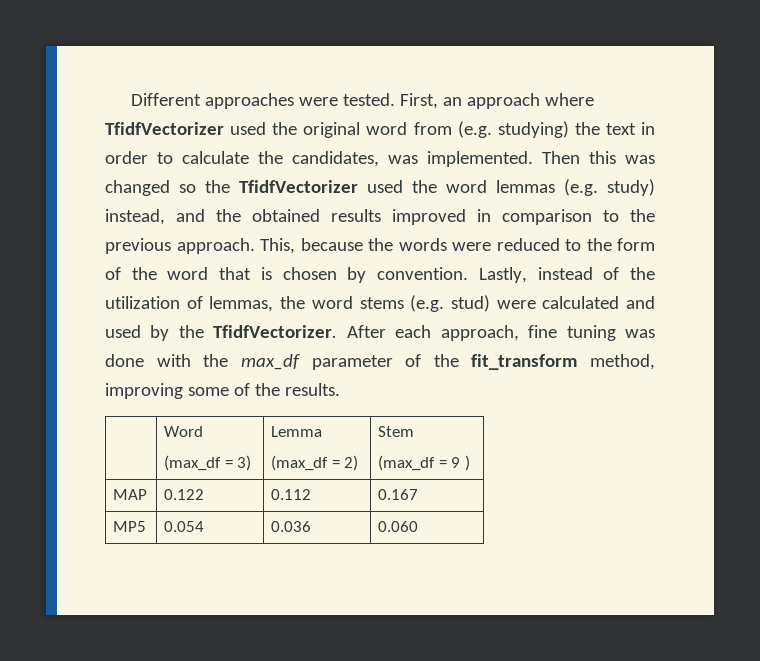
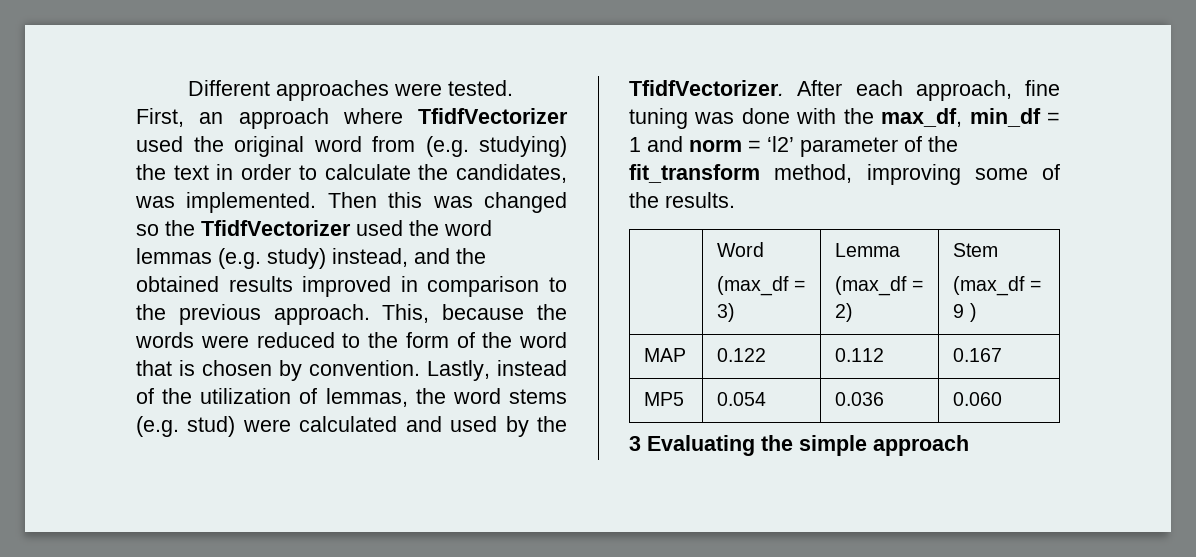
- After each approach, fine tuning was done with the max_df parameter of the fit_transform method, improving some of the results.
+ After each approach, fine tuning was done with the max_df, min_df = 1 and norm = ‘l2’ parameter of the fit_transform method, improving some of the results.
+ 3 Evaluating the simple approach

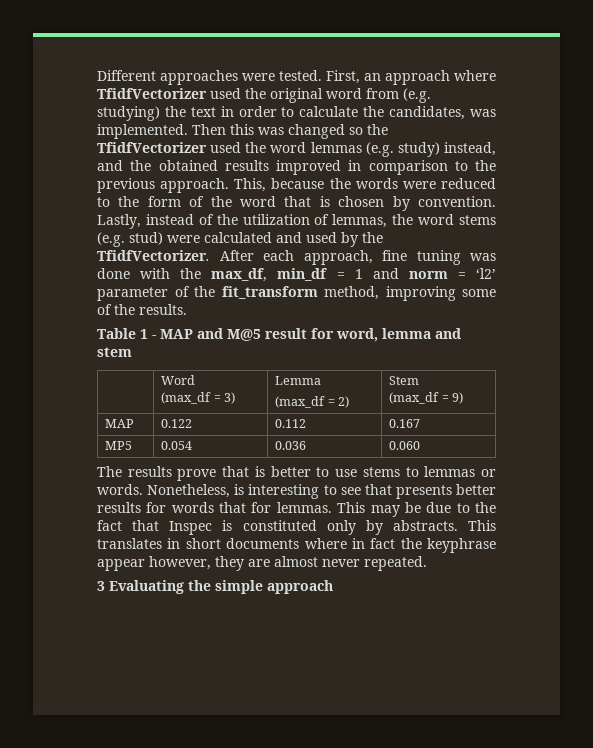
+ Table 1 - MAP and M@5 result for word, lemma and stem
  | Word
  (max_df = 3) | Lemma
  (max_df = 2) | Stem
- (max_df = 9 )
+ (max_df = 9)
+ The results prove that is better to use stems to lemmas or words. Nonetheless, is interesting to see that presents better results for words that for lemmas. This may be due to the fact that Inspec is constituted only by abstracts. This translates in short documents where in fact the keyphrase appear however, they are almost never repeated.

